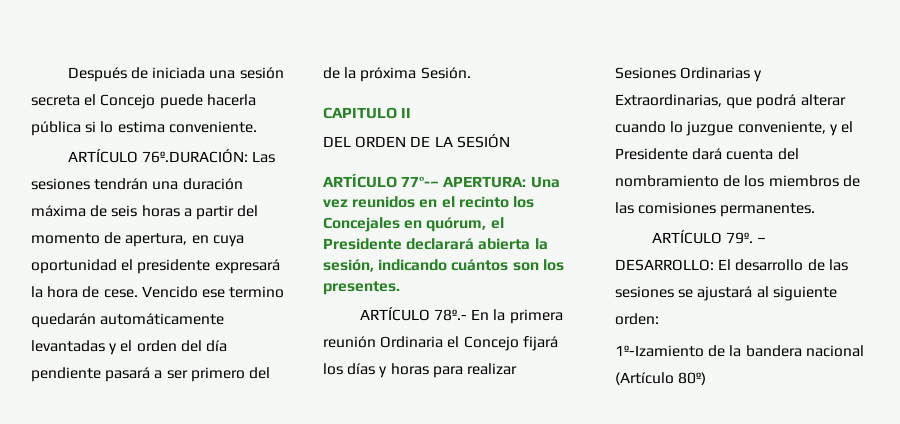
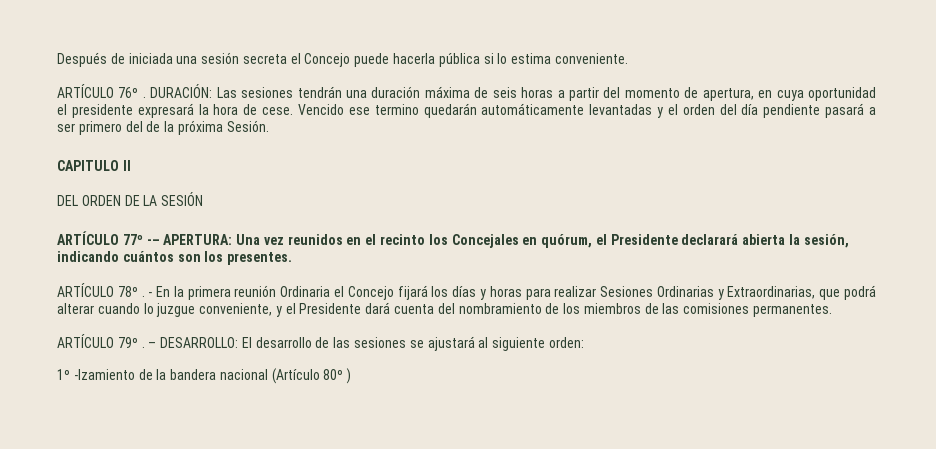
- ARTÍCULO 76º.DURACIÓN: Las sesiones tendrán una duración máxima de seis horas a partir del momento de apertura, en cuya oportunidad el presidente expresará la hora de cese.
+ ARTÍCULO 76º . DURACIÓN: Las sesiones tendrán una duración máxima de seis horas a partir del momento de apertura, en cuya oportunidad el presidente expresará la hora de cese.
- ARTÍCULO 77º-– APERTURA: Una vez reunidos en el recinto los Concejales en quórum, el Presidente declarará abierta la sesión, indicando cuántos son los presentes.
+ ARTÍCULO 77º -– APERTURA: Una vez reunidos en el recinto los Concejales en quórum, el Presidente declarará abierta la sesión, indicando cuántos son los presentes.
- ARTÍCULO 78º.- En la primera reunión Ordinaria el Concejo fijará los días y horas para realizar Sesiones Ordinarias y Extraordinarias, que podrá alterar cuando lo juzgue conveniente, y el Presidente dará cuenta del nombramiento de los miembros de las comisiones permanentes.
+ ARTÍCULO 78º . - En la primera reunión Ordinaria el Concejo fijará los días y horas para realizar Sesiones Ordinarias y Extraordinarias, que podrá alterar cuando lo juzgue conveniente, y el Presidente dará cuenta del nombramiento de los miembros de las comisiones permanentes.
- ARTÍCULO 79º.
+ ARTÍCULO 79º .
- 1º-Izamiento de la bandera nacional (Artículo 80º)
+ 1º -Izamiento de la bandera nacional (Artículo 80º )

